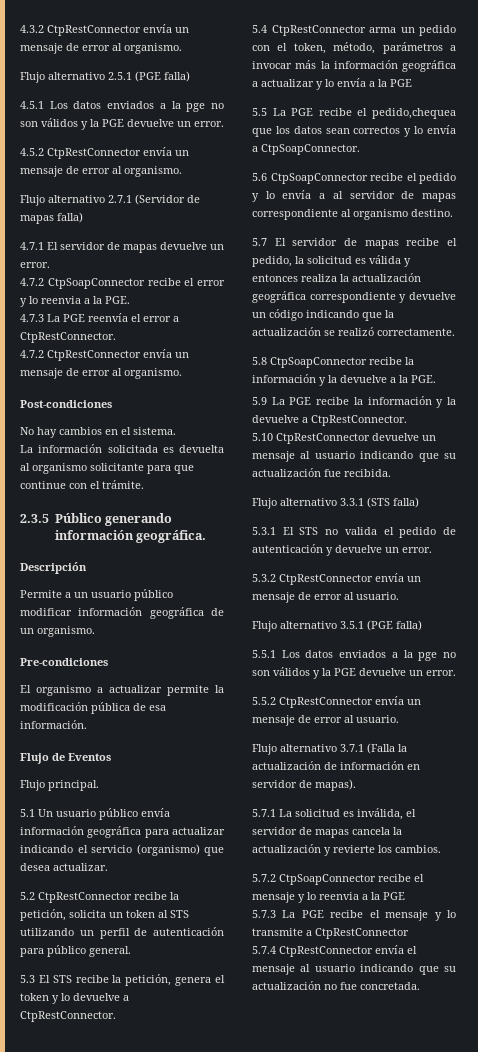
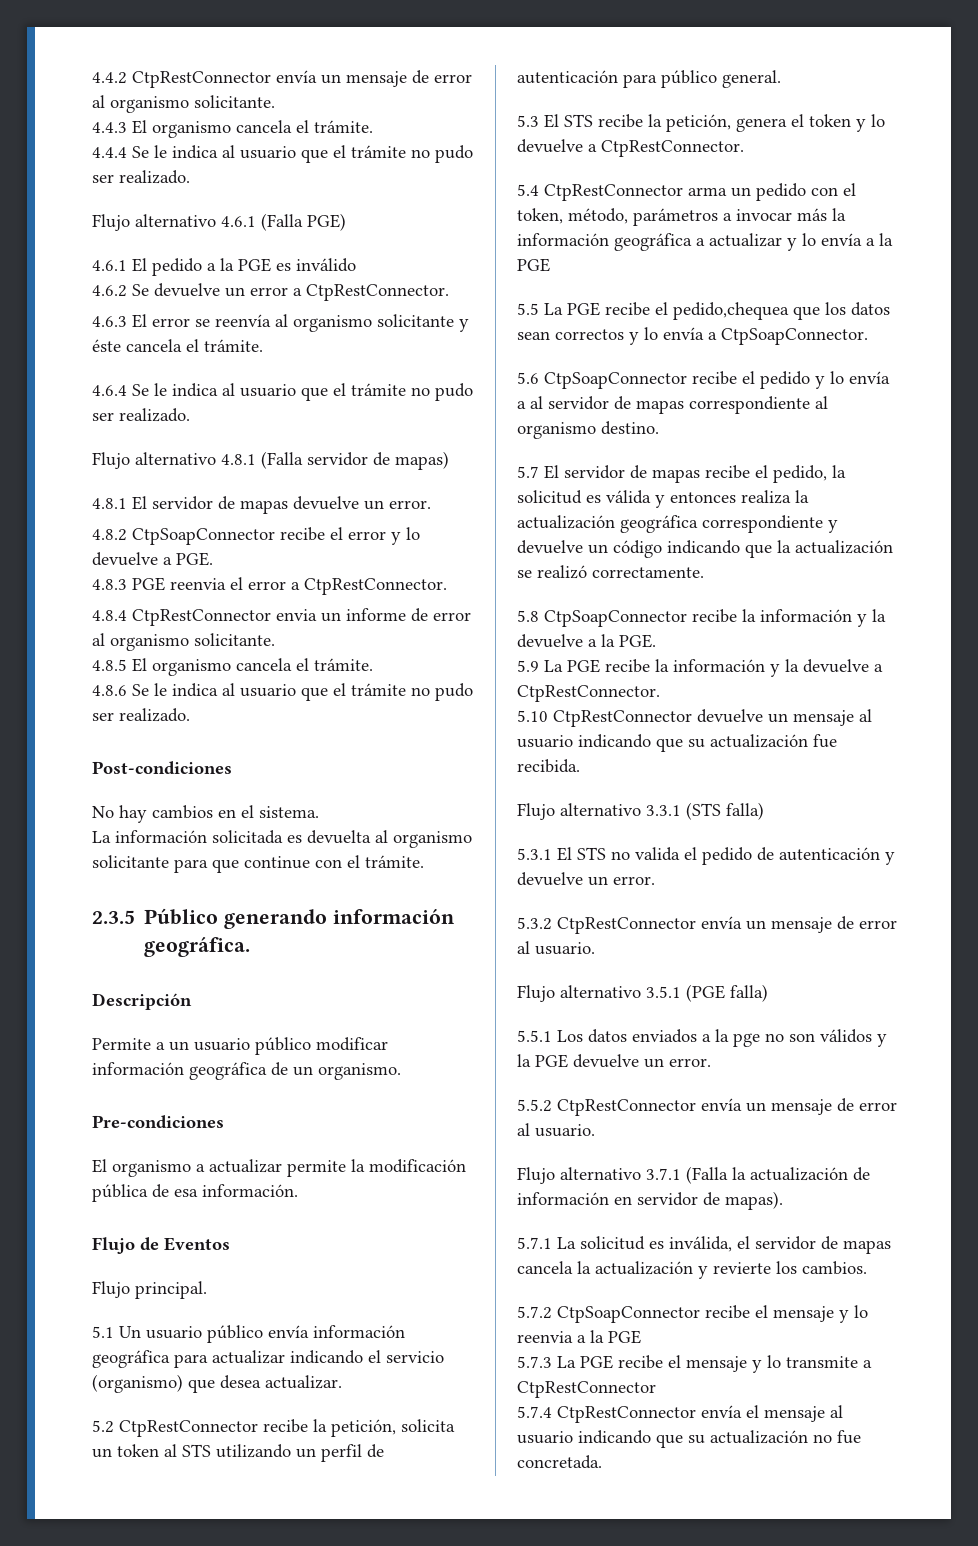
- 4.3.2 CtpRestConnector envía un mensaje de error al organismo.
- Flujo alternativo 2.5.1 (PGE falla)
- 4.5.1 Los datos enviados a la pge no son válidos y la PGE devuelve un error.
- 4.5.2 CtpRestConnector envía un mensaje de error al organismo.
- Flujo alternativo 2.7.1 (Servidor de mapas falla)
- 4.7.1 El servidor de mapas devuelve un error.
+ 4.4.2 CtpRestConnector envía un mensaje de error al organismo solicitante.
+ 4.4.3 El organismo cancela el trámite.
+ 4.4.4 Se le indica al usuario que el trámite no pudo ser realizado.
+ Flujo alternativo 4.6.1 (Falla PGE)
+ 4.6.1 El pedido a la PGE es inválido
+ 4.6.2 Se devuelve un error a CtpRestConnector.
+ 4.6.3 El error se reenvía al organismo solicitante y éste cancela el trámite.
+ 4.6.4 Se le indica al usuario que el trámite no pudo ser realizado.
+ Flujo alternativo 4.8.1 (Falla servidor de mapas)
+ 4.8.1 El servidor de mapas devuelve un error.
- 4.7.2 CtpSoapConnector recibe el error y lo reenvia a la PGE.
- 4.7.3 La PGE reenvía el error a CtpRestConnector.
- 4.7.2 CtpRestConnector envía un mensaje de error al organismo.
+ 4.8.2 CtpSoapConnector recibe el error y lo devuelve a PGE.
+ 4.8.3 PGE reenvia el error a CtpRestConnector.
+ 4.8.4 CtpRestConnector envia un informe de error al organismo solicitante.
+ 4.8.5 El organismo cancela el trámite.
+ 4.8.6 Se le indica al usuario que el trámite no pudo ser realizado.

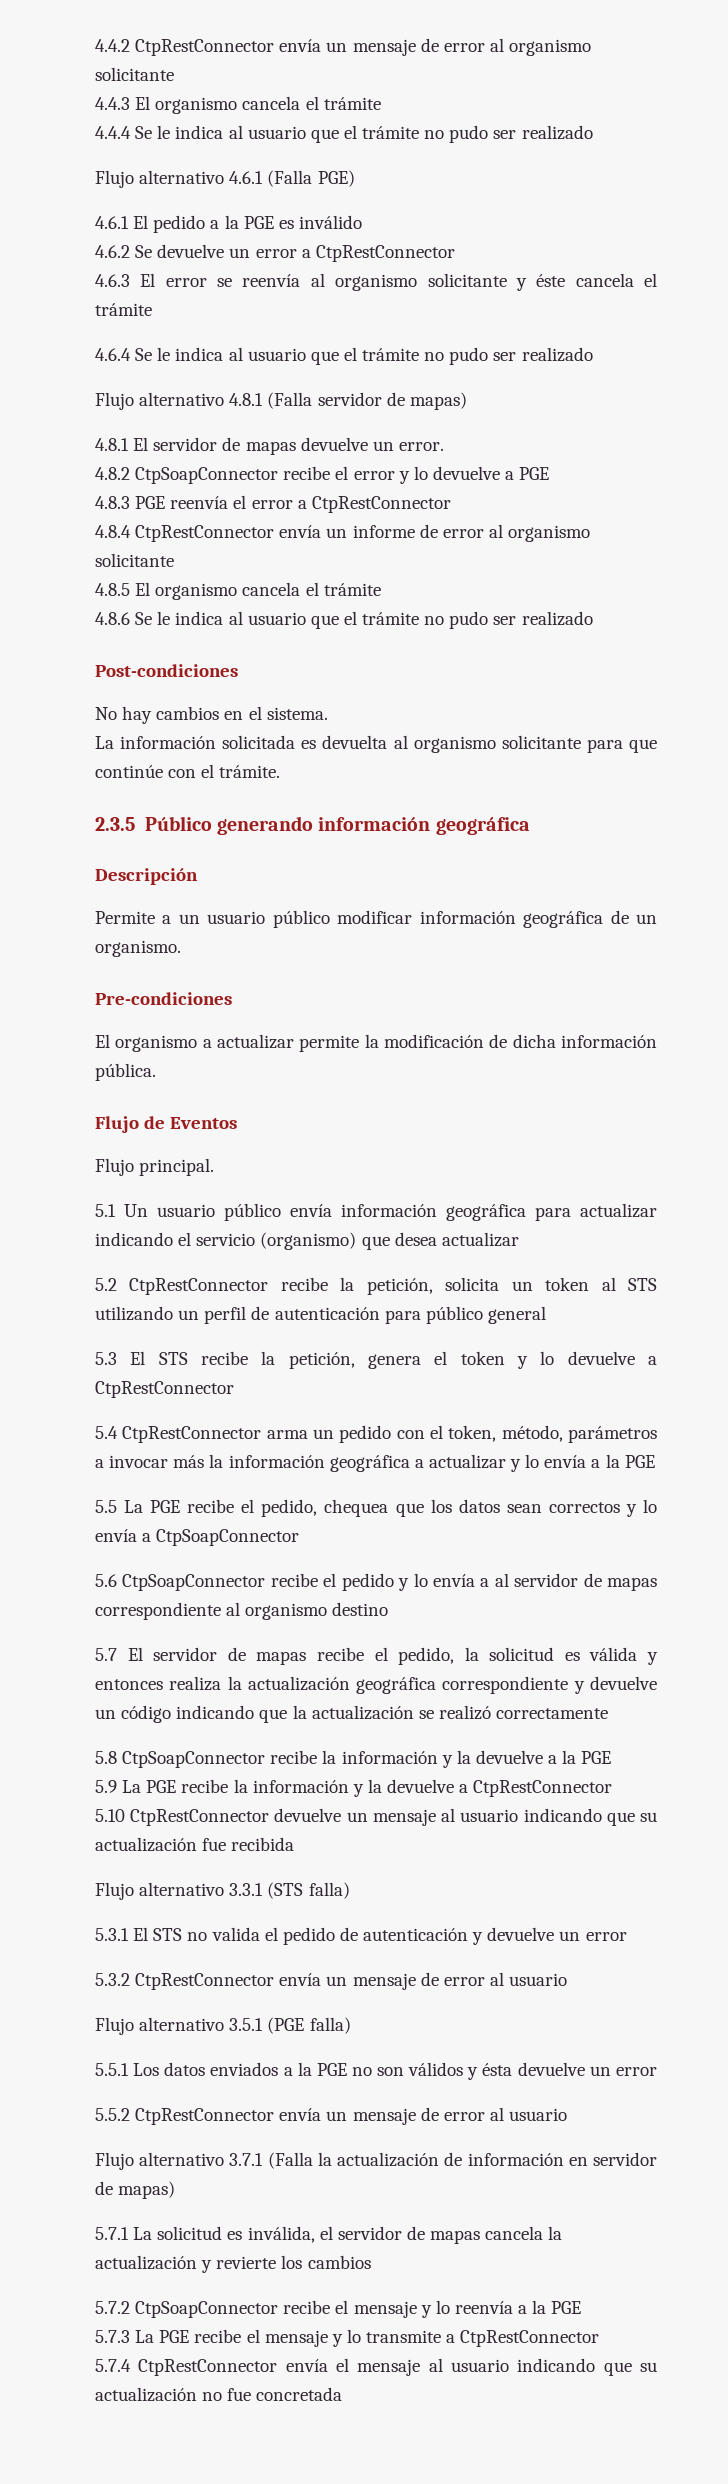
- 4.4.2 CtpRestConnector envía un mensaje de error al organismo solicitante.
+ 4.4.2 CtpRestConnector envía un mensaje de error al organismo solicitante
- 4.4.3 El organismo cancela el trámite.
+ 4.4.3 El organismo cancela el trámite
- 4.4.4 Se le indica al usuario que el trámite no pudo ser realizado.
+ 4.4.4 Se le indica al usuario que el trámite no pudo ser realizado
- 4.6.2 Se devuelve un error a CtpRestConnector.
+ 4.6.2 Se devuelve un error a CtpRestConnector
- 4.6.3 El error se reenvía al organismo solicitante y éste cancela el trámite.
+ 4.6.3 El error se reenvía al organismo solicitante y éste cancela el trámite
- 4.6.4 Se le indica al usuario que el trámite no pudo ser realizado.
+ 4.6.4 Se le indica al usuario que el trámite no pudo ser realizado
- 4.8.2 CtpSoapConnector recibe el error y lo devuelve a PGE.
+ 4.8.2 CtpSoapConnector recibe el error y lo devuelve a PGE
- 4.8.3 PGE reenvia el error a CtpRestConnector.
+ 4.8.3 PGE reenvía el error a CtpRestConnector
- 4.8.4 CtpRestConnector envia un informe de error al organismo solicitante.
+ 4.8.4 CtpRestConnector envía un informe de error al organismo solicitante
- 4.8.5 El organismo cancela el trámite.
+ 4.8.5 El organismo cancela el trámite
- 4.8.6 Se le indica al usuario que el trámite no pudo ser realizado.
+ 4.8.6 Se le indica al usuario que el trámite no pudo ser realizado
- La información solicitada es devuelta al organismo solicitante para que continue con el trámite.
+ La información solicitada es devuelta al organismo solicitante para que continúe con el trámite.
- 2.3.5 Público generando información geográfica.
+ 2.3.5 Público generando información geográfica
- El organismo a actualizar permite la modificación pública de esa información.
+ El organismo a actualizar permite la modificación de dicha información pública.
- 5.1 Un usuario público envía información geográfica para actualizar indicando el servicio (organismo) que desea actualizar.
+ 5.1 Un usuario público envía información geográfica para actualizar indicando el servicio (organismo) que desea actualizar
- 5.2 CtpRestConnector recibe la petición, solicita un token al STS utilizando un perfil de autenticación para público general.
+ 5.2 CtpRestConnector recibe la petición, solicita un token al STS utilizando un perfil de autenticación para público general
- 5.3 El STS recibe la petición, genera el token y lo devuelve a CtpRestConnector.
+ 5.3 El STS recibe la petición, genera el token y lo devuelve a CtpRestConnector
- 5.5 La PGE recibe el pedido,chequea que los datos sean correctos y lo envía a CtpSoapConnector.
+ 5.5 La PGE recibe el pedido, chequea que los datos sean correctos y lo envía a CtpSoapConnector
- 5.6 CtpSoapConnector recibe el pedido y lo envía a al servidor de mapas correspondiente al organismo destino.
+ 5.6 CtpSoapConnector recibe el pedido y lo envía a al servidor de mapas correspondiente al organismo destino
- 5.7 El servidor de mapas recibe el pedido, la solicitud es válida y entonces realiza la actualización geográfica correspondiente y devuelve un código indicando que la actualización se realizó correctamente.
+ 5.7 El servidor de mapas recibe el pedido, la solicitud es válida y entonces realiza la actualización geográfica correspondiente y devuelve un código indicando que la actualización se realizó correctamente
- 5.8 CtpSoapConnector recibe la información y la devuelve a la PGE.
+ 5.8 CtpSoapConnector recibe la información y la devuelve a la PGE
- 5.9 La PGE recibe la información y la devuelve a CtpRestConnector.
+ 5.9 La PGE recibe la información y la devuelve a CtpRestConnector
- 5.10 CtpRestConnector devuelve un mensaje al usuario indicando que su actualización fue recibida.
+ 5.10 CtpRestConnector devuelve un mensaje al usuario indicando que su actualización fue recibida
- 5.3.1 El STS no valida el pedido de autenticación y devuelve un error.
+ 5.3.1 El STS no valida el pedido de autenticación y devuelve un error
- 5.3.2 CtpRestConnector envía un mensaje de error al usuario.
+ 5.3.2 CtpRestConnector envía un mensaje de error al usuario
- 5.5.1 Los datos enviados a la pge no son válidos y la PGE devuelve un error.
+ 5.5.1 Los datos enviados a la PGE no son válidos y ésta devuelve un error
- 5.5.2 CtpRestConnector envía un mensaje de error al usuario.
+ 5.5.2 CtpRestConnector envía un mensaje de error al usuario
- Flujo alternativo 3.7.1 (Falla la actualización de información en servidor de mapas).
+ Flujo alternativo 3.7.1 (Falla la actualización de información en servidor de mapas)
- 5.7.1 La solicitud es inválida, el servidor de mapas cancela la actualización y revierte los cambios.
+ 5.7.1 La solicitud es inválida, el servidor de mapas cancela la actualización y revierte los cambios
- 5.7.2 CtpSoapConnector recibe el mensaje y lo reenvia a la PGE
+ 5.7.2 CtpSoapConnector recibe el mensaje y lo reenvía a la PGE
- 5.7.4 CtpRestConnector envía el mensaje al usuario indicando que su actualización no fue concretada.
+ 5.7.4 CtpRestConnector envía el mensaje al usuario indicando que su actualización no fue concretada

